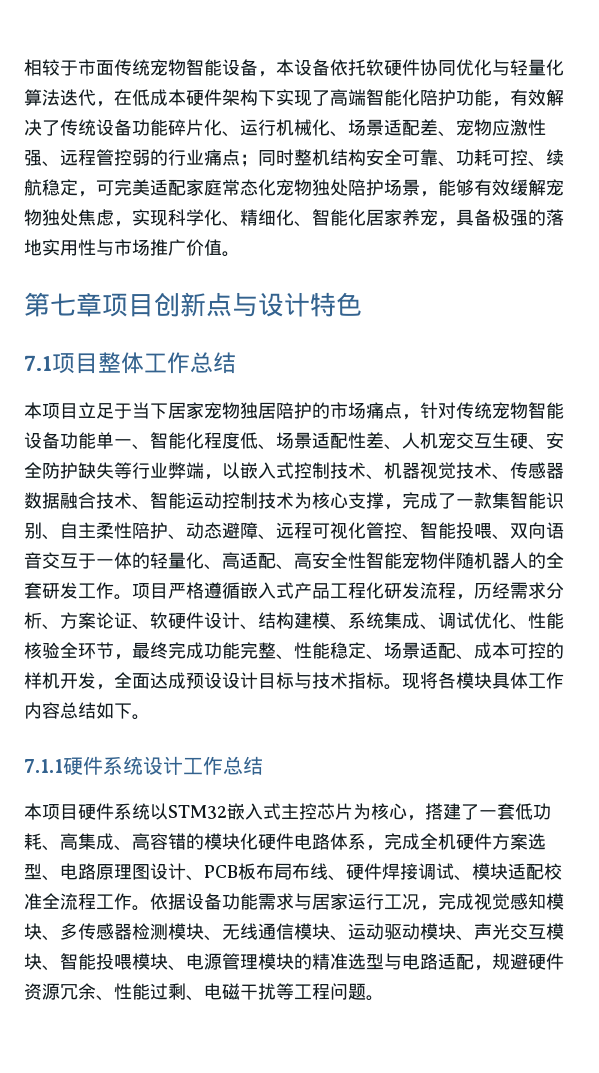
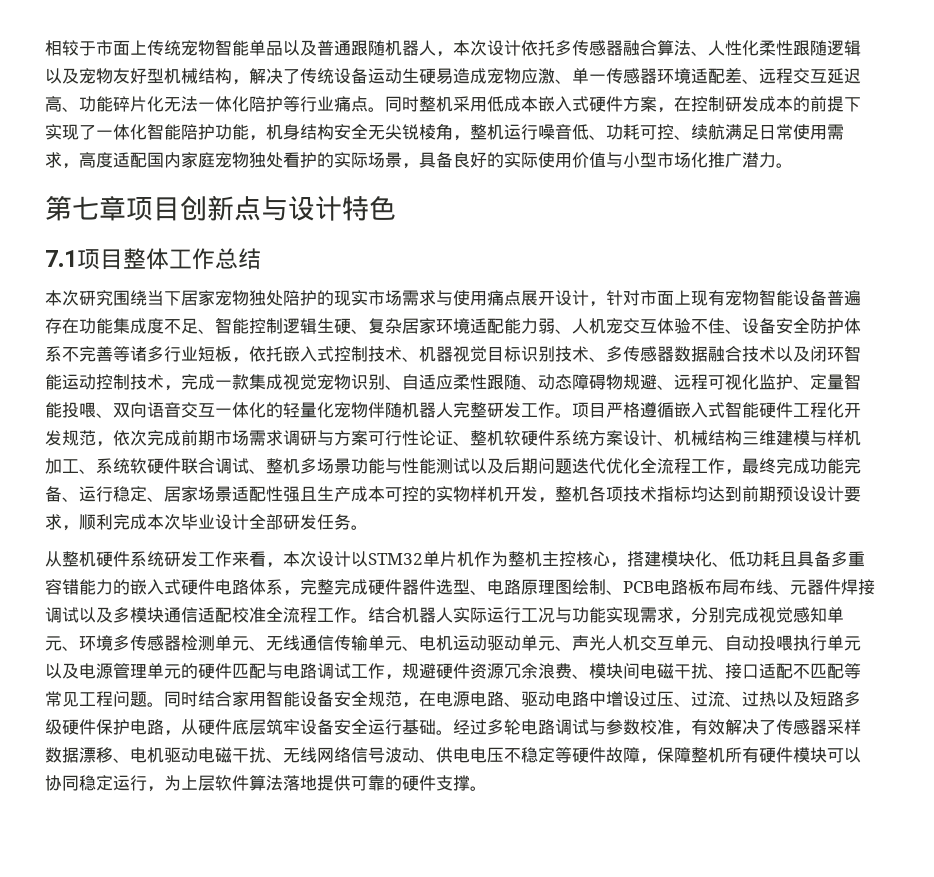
- 相较于市面传统宠物智能设备，本设备依托软硬件协同优化与轻量化算法迭代，在低成本硬件架构下实现了高端智能化陪护功能，有效解决了传统设备功能碎片化、运行机械化、场景适配差、宠物应激性强、远程管控弱的行业痛点；同时整机结构安全可靠、功耗可控、续航稳定，可完美适配家庭常态化宠物独处陪护场景，能够有效缓解宠物独处焦虑，实现科学化、精细化、智能化居家养宠，具备极强的落地实用性与市场推广价值。
+ 相较于市面上传统宠物智能单品以及普通跟随机器人，本次设计依托多传感器融合算法、人性化柔性跟随逻辑以及宠物友好型机械结构，解决了传统设备运动生硬易造成宠物应激、单一传感器环境适配差、远程交互延迟高、功能碎片化无法一体化陪护等行业痛点。同时整机采用低成本嵌入式硬件方案，在控制研发成本的前提下实现了一体化智能陪护功能，机身结构安全无尖锐棱角，整机运行噪音低、功耗可控、续航满足日常使用需求，高度适配国内家庭宠物独处看护的实际场景，具备良好的实际使用价值与小型市场化推广潜力。
- 本项目立足于当下居家宠物独居陪护的市场痛点，针对传统宠物智能设备功能单一、智能化程度低、场景适配性差、人机宠交互生硬、安全防护缺失等行业弊端，以嵌入式控制技术、机器视觉技术、传感器数据融合技术、智能运动控制技术为核心支撑，完成了一款集智能识别、自主柔性陪护、动态避障、远程可视化管控、智能投喂、双向语音交互于一体的轻量化、高适配、高安全性智能宠物伴随机器人的全套研发工作。
+ 本次研究围绕当下居家宠物独处陪护的现实市场需求与使用痛点展开设计，针对市面上现有宠物智能设备普遍存在功能集成度不足、智能控制逻辑生硬、复杂居家环境适配能力弱、人机宠交互体验不佳、设备安全防护体系不完善等诸多行业短板，依托嵌入式控制技术、机器视觉目标识别技术、多传感器数据融合技术以及闭环智能运动控制技术，完成一款集成视觉宠物识别、自适应柔性跟随、动态障碍物规避、远程可视化监护、定量智能投喂、双向语音交互一体化的轻量化宠物伴随机器人完整研发工作。
- 项目严格遵循嵌入式产品工程化研发流程，历经需求分析、方案论证、软硬件设计、结构建模、系统集成、调试优化、性能核验全环节，最终完成功能完整、性能稳定、场景适配、成本可控的样机开发，全面达成预设设计目标与技术指标。现将各模块具体工作内容总结如下。
- 7.1.1硬件系统设计工作总结
- 本项目硬件系统以STM32嵌入式主控芯片为核心，搭建了一套低功耗、高集成、高容错的模块化硬件电路体系，完成全机硬件方案选型、电路原理图设计、PCB板布局布线、硬件焊接调试、模块适配校准全流程工作。
+ 项目严格遵循嵌入式智能硬件工程化开发规范，依次完成前期市场需求调研与方案可行性论证、整机软硬件系统方案设计、机械结构三维建模与样机加工、系统软硬件联合调试、整机多场景功能与性能测试以及后期问题迭代优化全流程工作，最终完成功能完备、运行稳定、居家场景适配性强且生产成本可控的实物样机开发，整机各项技术指标均达到前期预设设计要求，顺利完成本次毕业设计全部研发任务。
+ 从整机硬件系统研发工作来看，本次设计以STM32单片机作为整机主控核心，搭建模块化、低功耗且具备多重容错能力的嵌入式硬件电路体系，完整完成硬件器件选型、电路原理图绘制、PCB电路板布局布线、元器件焊接调试以及多模块通信适配校准全流程工作。
- 依据设备功能需求与居家运行工况，完成视觉感知模块、多传感器检测模块、无线通信模块、运动驱动模块、声光交互模块、智能投喂模块、电源管理模块的精准选型与电路适配，规避硬件资源冗余、性能过剩、电磁干扰等工程问题。
+ 结合机器人实际运行工况与功能实现需求，分别完成视觉感知单元、环境多传感器检测单元、无线通信传输单元、电机运动驱动单元、声光人机交互单元、自动投喂执行单元以及电源管理单元的硬件匹配与电路调试工作，规避硬件资源冗余浪费、模块间电磁干扰、接口适配不匹配等常见工程问题。同时结合家用智能设备安全规范，在电源电路、驱动电路中增设过压、过流、过热以及短路多级硬件保护电路，从硬件底层筑牢设备安全运行基础。经过多轮电路调试与参数校准，有效解决了传感器采样数据漂移、电机驱动电磁干扰、无线网络信号波动、供电电压不稳定等硬件故障，保障整机所有硬件模块可以协同稳定运行，为上层软件算法落地提供可靠的硬件支撑。

